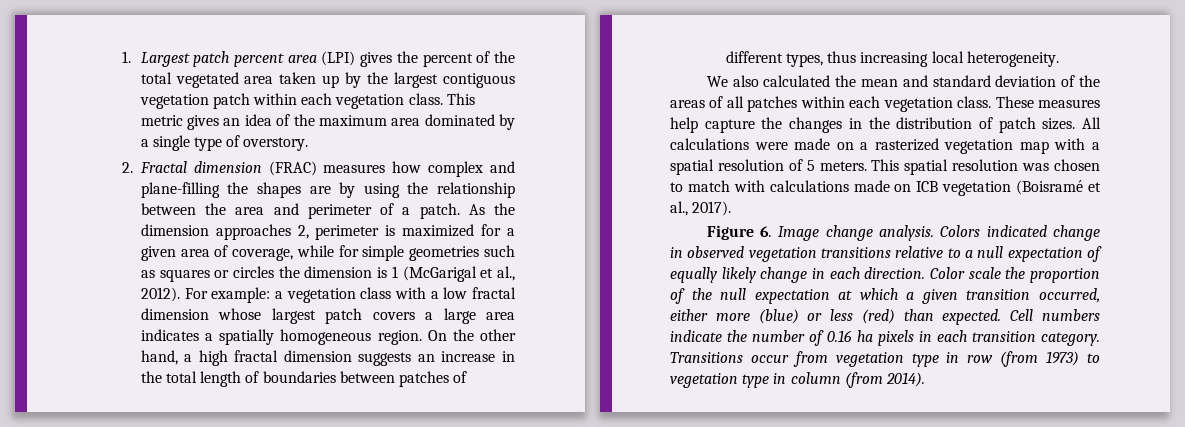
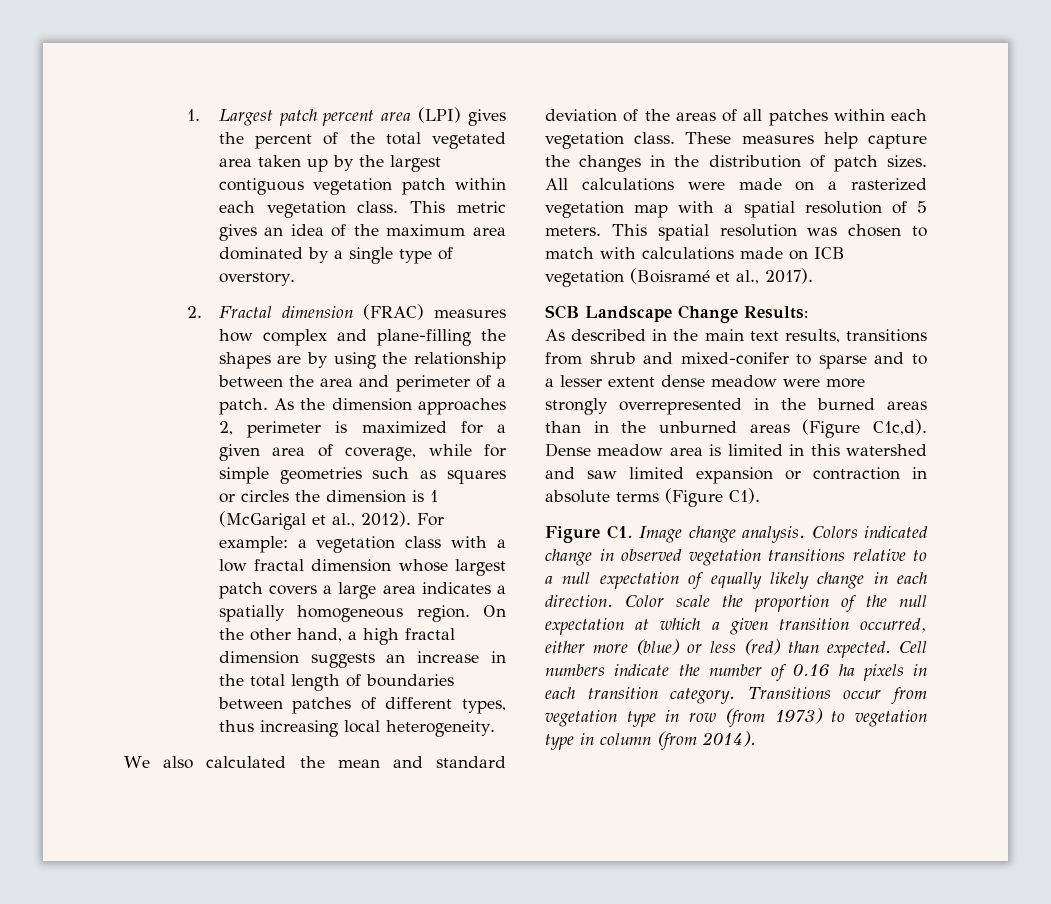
+ SCB Landscape Change Results:
+ As described in the main text results, transitions from shrub and mixed-conifer to sparse and to a lesser extent dense meadow were more strongly overrepresented in the burned areas than in the unburned areas (Figure C1c,d). Dense meadow area is limited in this watershed and saw limited expansion or contraction in absolute terms (Figure C1).
- Figure 6. Image change analysis.
+ Figure C1. Image change analysis.

